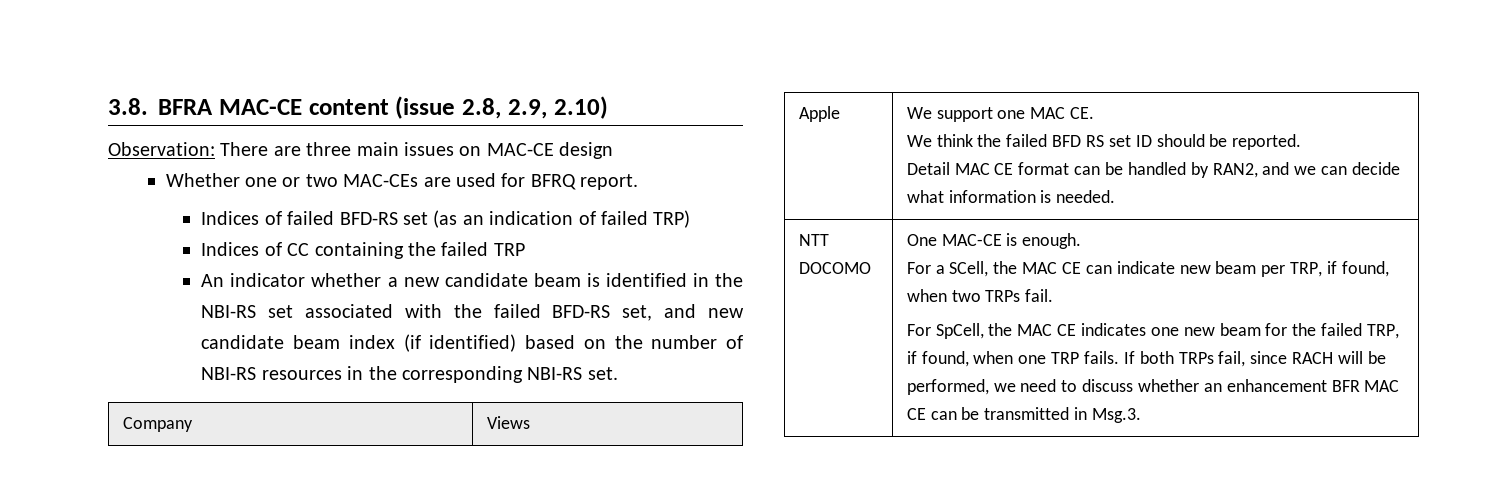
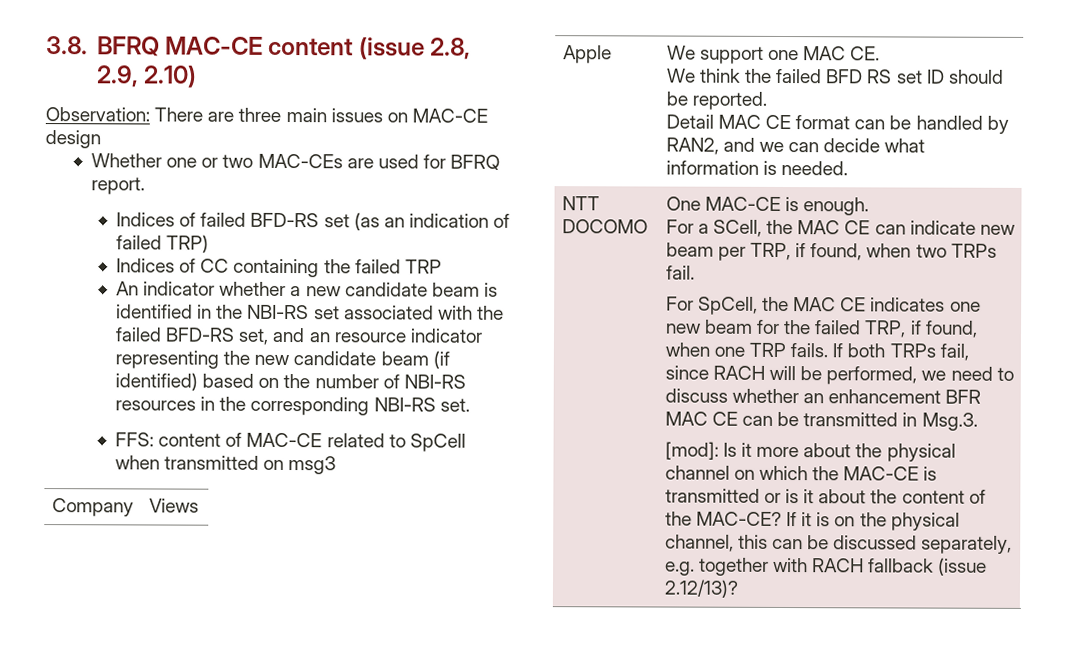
- 3.8. BFRA MAC-CE content (issue 2.8, 2.9, 2.10)
+ 3.8. BFRQ MAC-CE content (issue 2.8, 2.9, 2.10)
- An indicator whether a new candidate beam is identified in the NBI-RS set associated with the failed BFD-RS set, and new candidate beam index (if identified) based on the number of NBI-RS resources in the corresponding NBI-RS set.
+ An indicator whether a new candidate beam is identified in the NBI-RS set associated with the failed BFD-RS set, and an resource indicator representing the new candidate beam (if identified) based on the number of NBI-RS resources in the corresponding NBI-RS set.
+ FFS: content of MAC-CE related to SpCell when transmitted on msg3
+ [mod]: Is it more about the physical channel on which the MAC-CE is transmitted or is it about the content of the MAC-CE? If it is on the physical channel, this can be discussed separately, e.g. together with RACH fallback (issue 2.12/13)?

